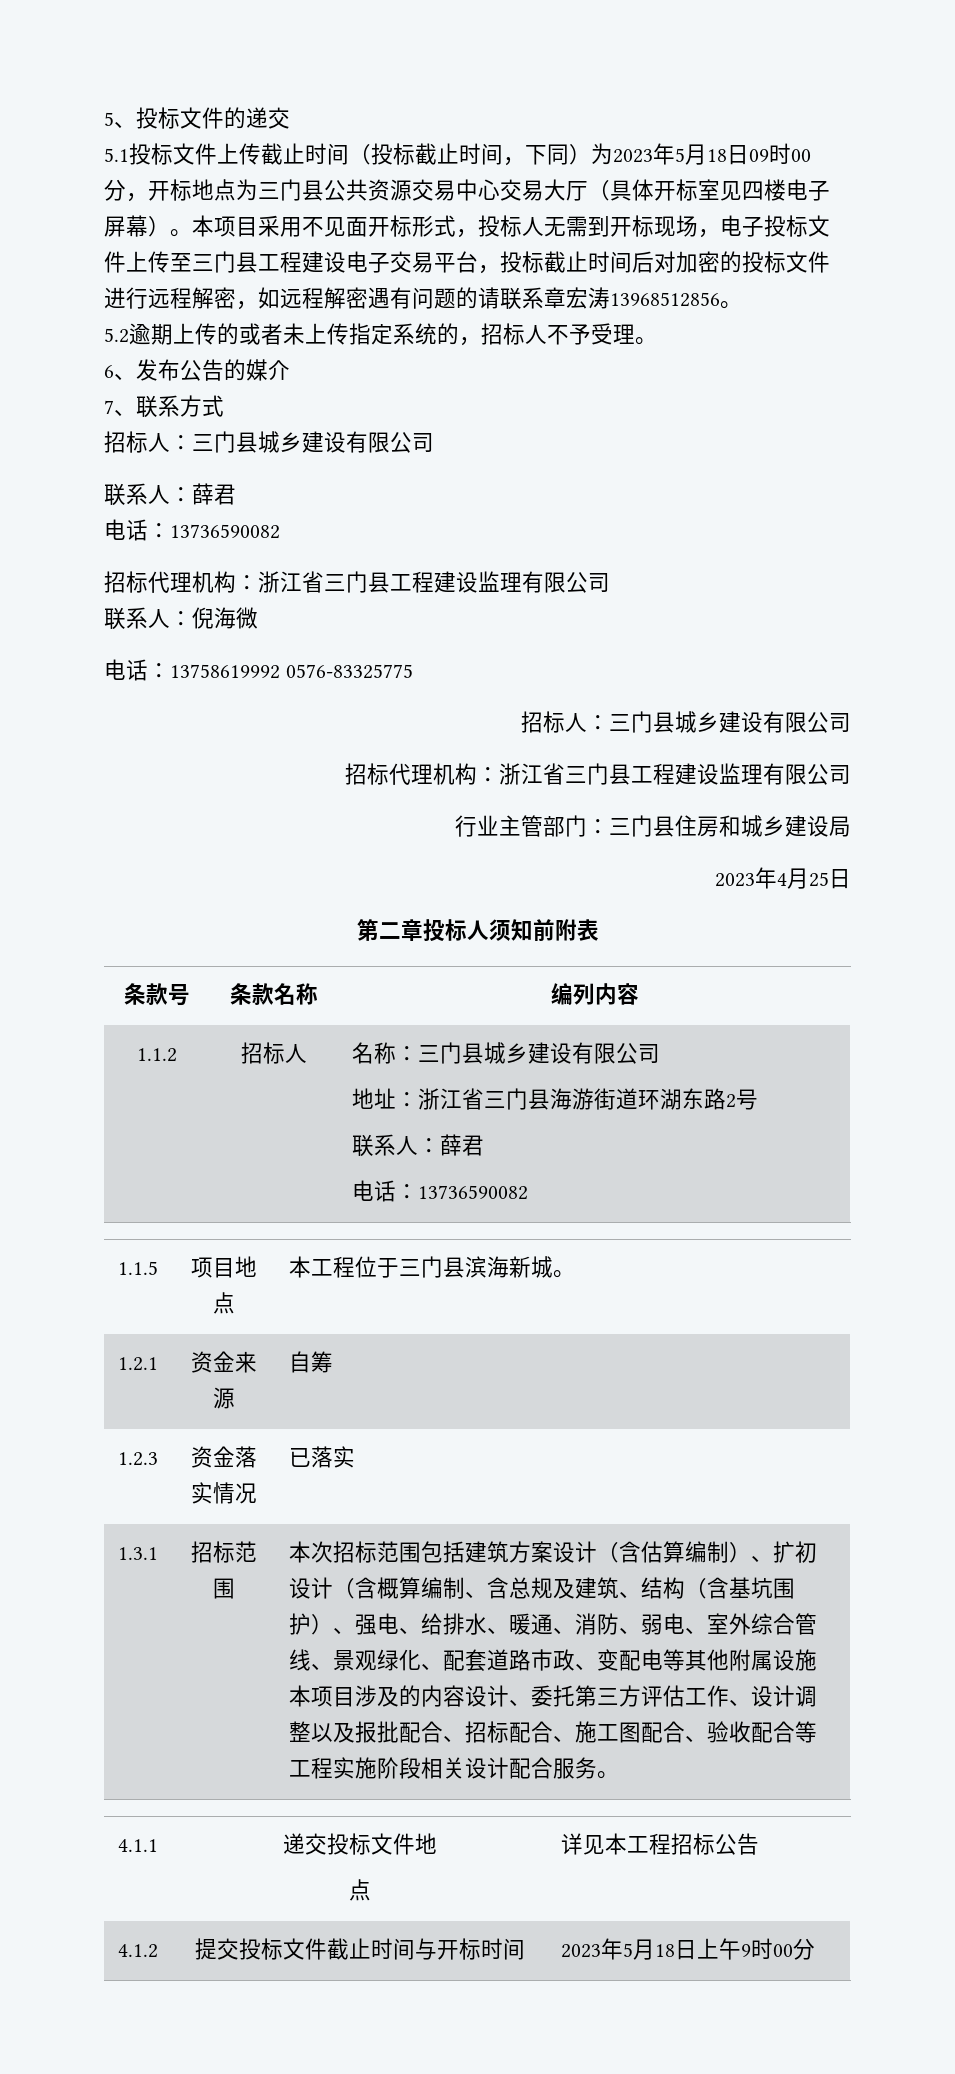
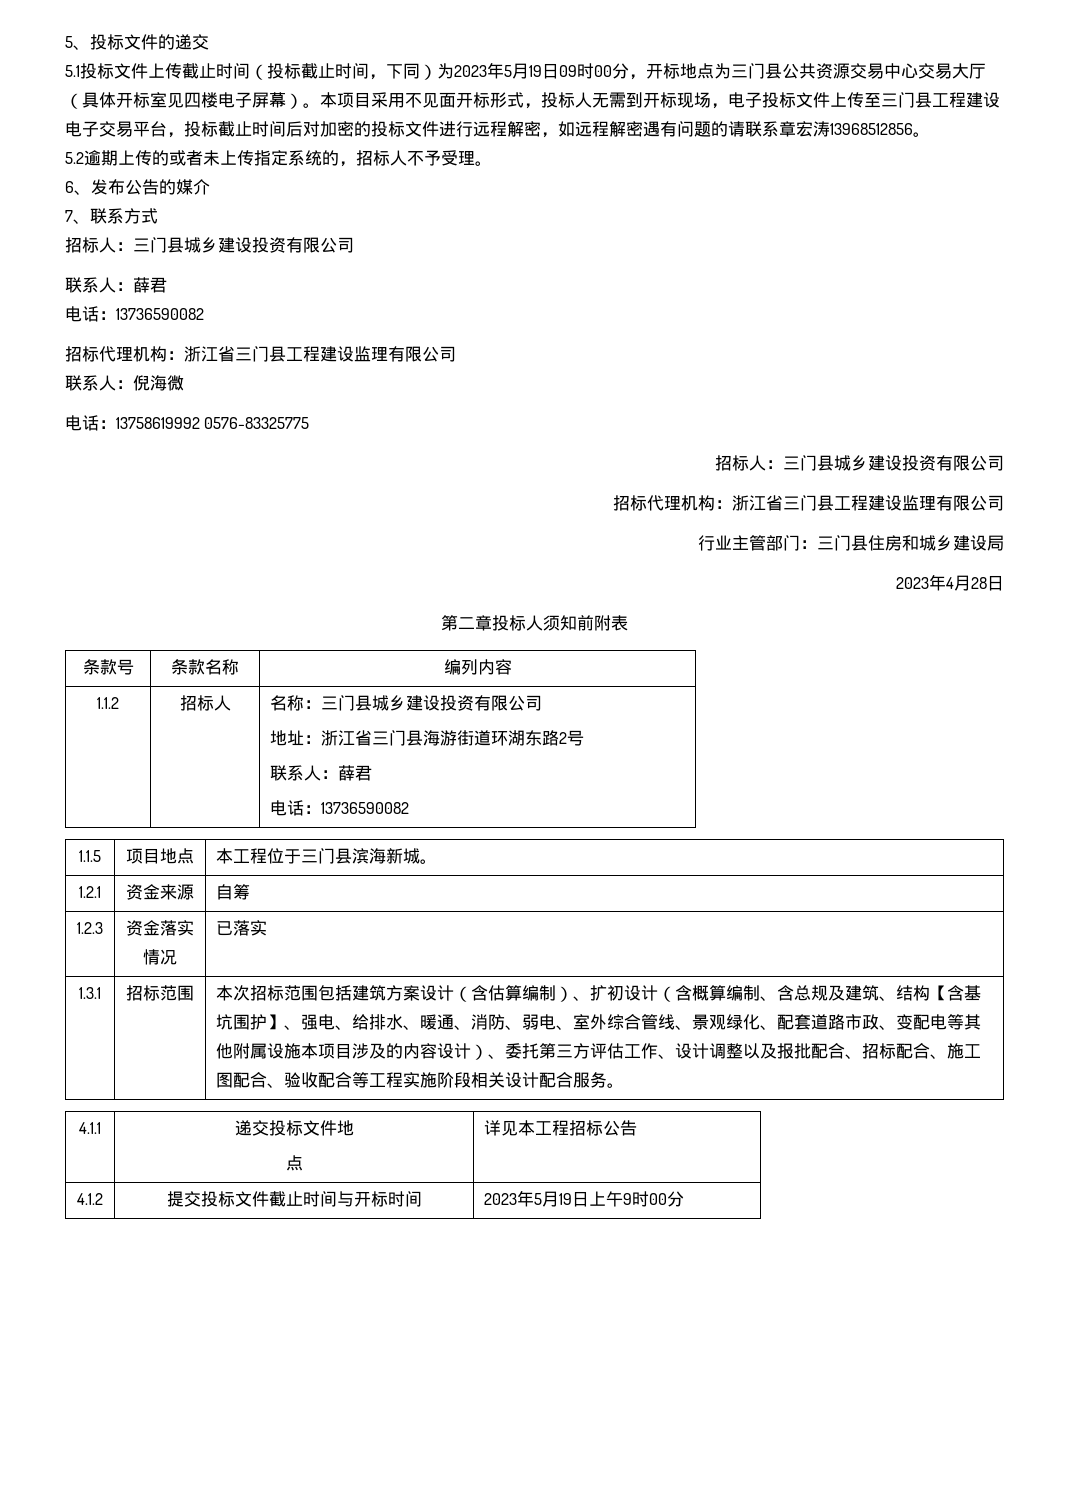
- 5.1投标文件上传截止时间（投标截止时间，下同）为2023年5月18日09时00分，开标地点为三门县公共资源交易中心交易大厅（具体开标室见四楼电子屏幕）。
+ 5.1投标文件上传截止时间（投标截止时间，下同）为2023年5月19日09时00分，开标地点为三门县公共资源交易中心交易大厅（具体开标室见四楼电子屏幕）。
  7、联系方式
- 招标人：三门县城乡建设有限公司
+ 招标人：三门县城乡建设投资有限公司
  电话：13758619992 0576-83325775
- 招标人：三门县城乡建设有限公司
+ 招标人：三门县城乡建设投资有限公司
- 2023年4月25日
+ 2023年4月28日
- 1.1.2 | 招标人 | 名称：三门县城乡建设有限公司
+ 1.1.2 | 招标人 | 名称：三门县城乡建设投资有限公司
- 本次招标范围包括建筑方案设计（含估算编制）、扩初设计（含概算编制、含总规及建筑、结构（含基坑围护）、强电、给排水、暖通、消防、弱电、室外综合管线、景观绿化、配套道路市政、变配电等其他附属设施本项目涉及的内容设计、委托第三方评估工作、设计调整以及报批配合、招标配合、施工图配合、验收配合等工程实施阶段相关设计配合服务。
+ 本次招标范围包括建筑方案设计（含估算编制）、扩初设计（含概算编制、含总规及建筑、结构【含基坑围护】、强电、给排水、暖通、消防、弱电、室外综合管线、景观绿化、配套道路市政、变配电等其他附属设施本项目涉及的内容设计）、委托第三方评估工作、设计调整以及报批配合、招标配合、施工图配合、验收配合等工程实施阶段相关设计配合服务。
- 4.1.2 | 提交投标文件截止时间与开标时间 | 2023年5月18日上午9时00分
+ 4.1.2 | 提交投标文件截止时间与开标时间 | 2023年5月19日上午9时00分

